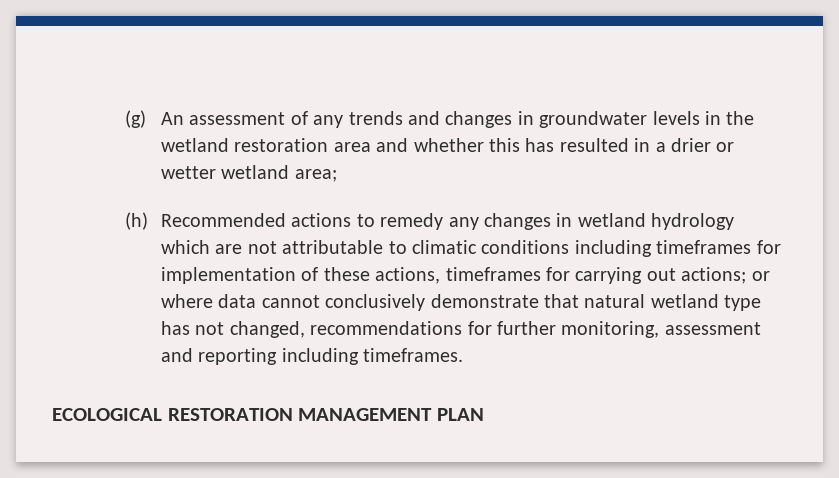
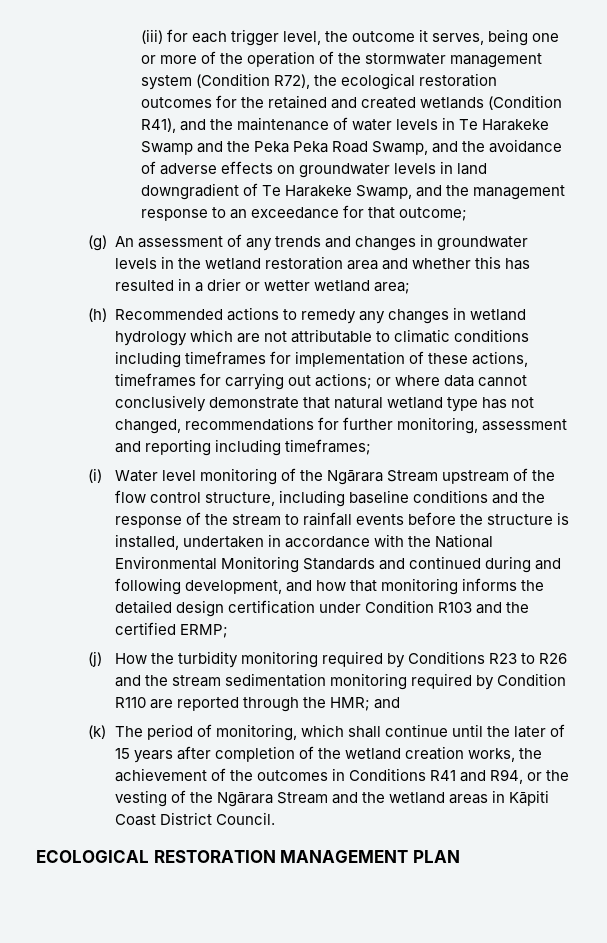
+ (iii) for each trigger level, the outcome it serves, being one or more of the operation of the stormwater management system (Condition R72), the ecological restoration outcomes for the retained and created wetlands (Condition R41), and the maintenance of water levels in Te Harakeke Swamp and the Peka Peka Road Swamp, and the avoidance of adverse effects on groundwater levels in land downgradient of Te Harakeke Swamp, and the management response to an exceedance for that outcome;
- (h) Recommended actions to remedy any changes in wetland hydrology which are not attributable to climatic conditions including timeframes for implementation of these actions, timeframes for carrying out actions; or where data cannot conclusively demonstrate that natural wetland type has not changed, recommendations for further monitoring, assessment and reporting including timeframes.
+ (h) Recommended actions to remedy any changes in wetland hydrology which are not attributable to climatic conditions including timeframes for implementation of these actions, timeframes for carrying out actions; or where data cannot conclusively demonstrate that natural wetland type has not changed, recommendations for further monitoring, assessment and reporting including timeframes;
+ (i) Water level monitoring of the Ngārara Stream upstream of the flow control structure, including baseline conditions and the response of the stream to rainfall events before the structure is installed, undertaken in accordance with the National Environmental Monitoring Standards and continued during and following development, and how that monitoring informs the detailed design certification under Condition R103 and the certified ERMP;
+ (j) How the turbidity monitoring required by Conditions R23 to R26 and the stream sedimentation monitoring required by Condition R110 are reported through the HMR; and
+ (k) The period of monitoring, which shall continue until the later of 15 years after completion of the wetland creation works, the achievement of the outcomes in Conditions R41 and R94, or the vesting of the Ngārara Stream and the wetland areas in Kāpiti Coast District Council.

